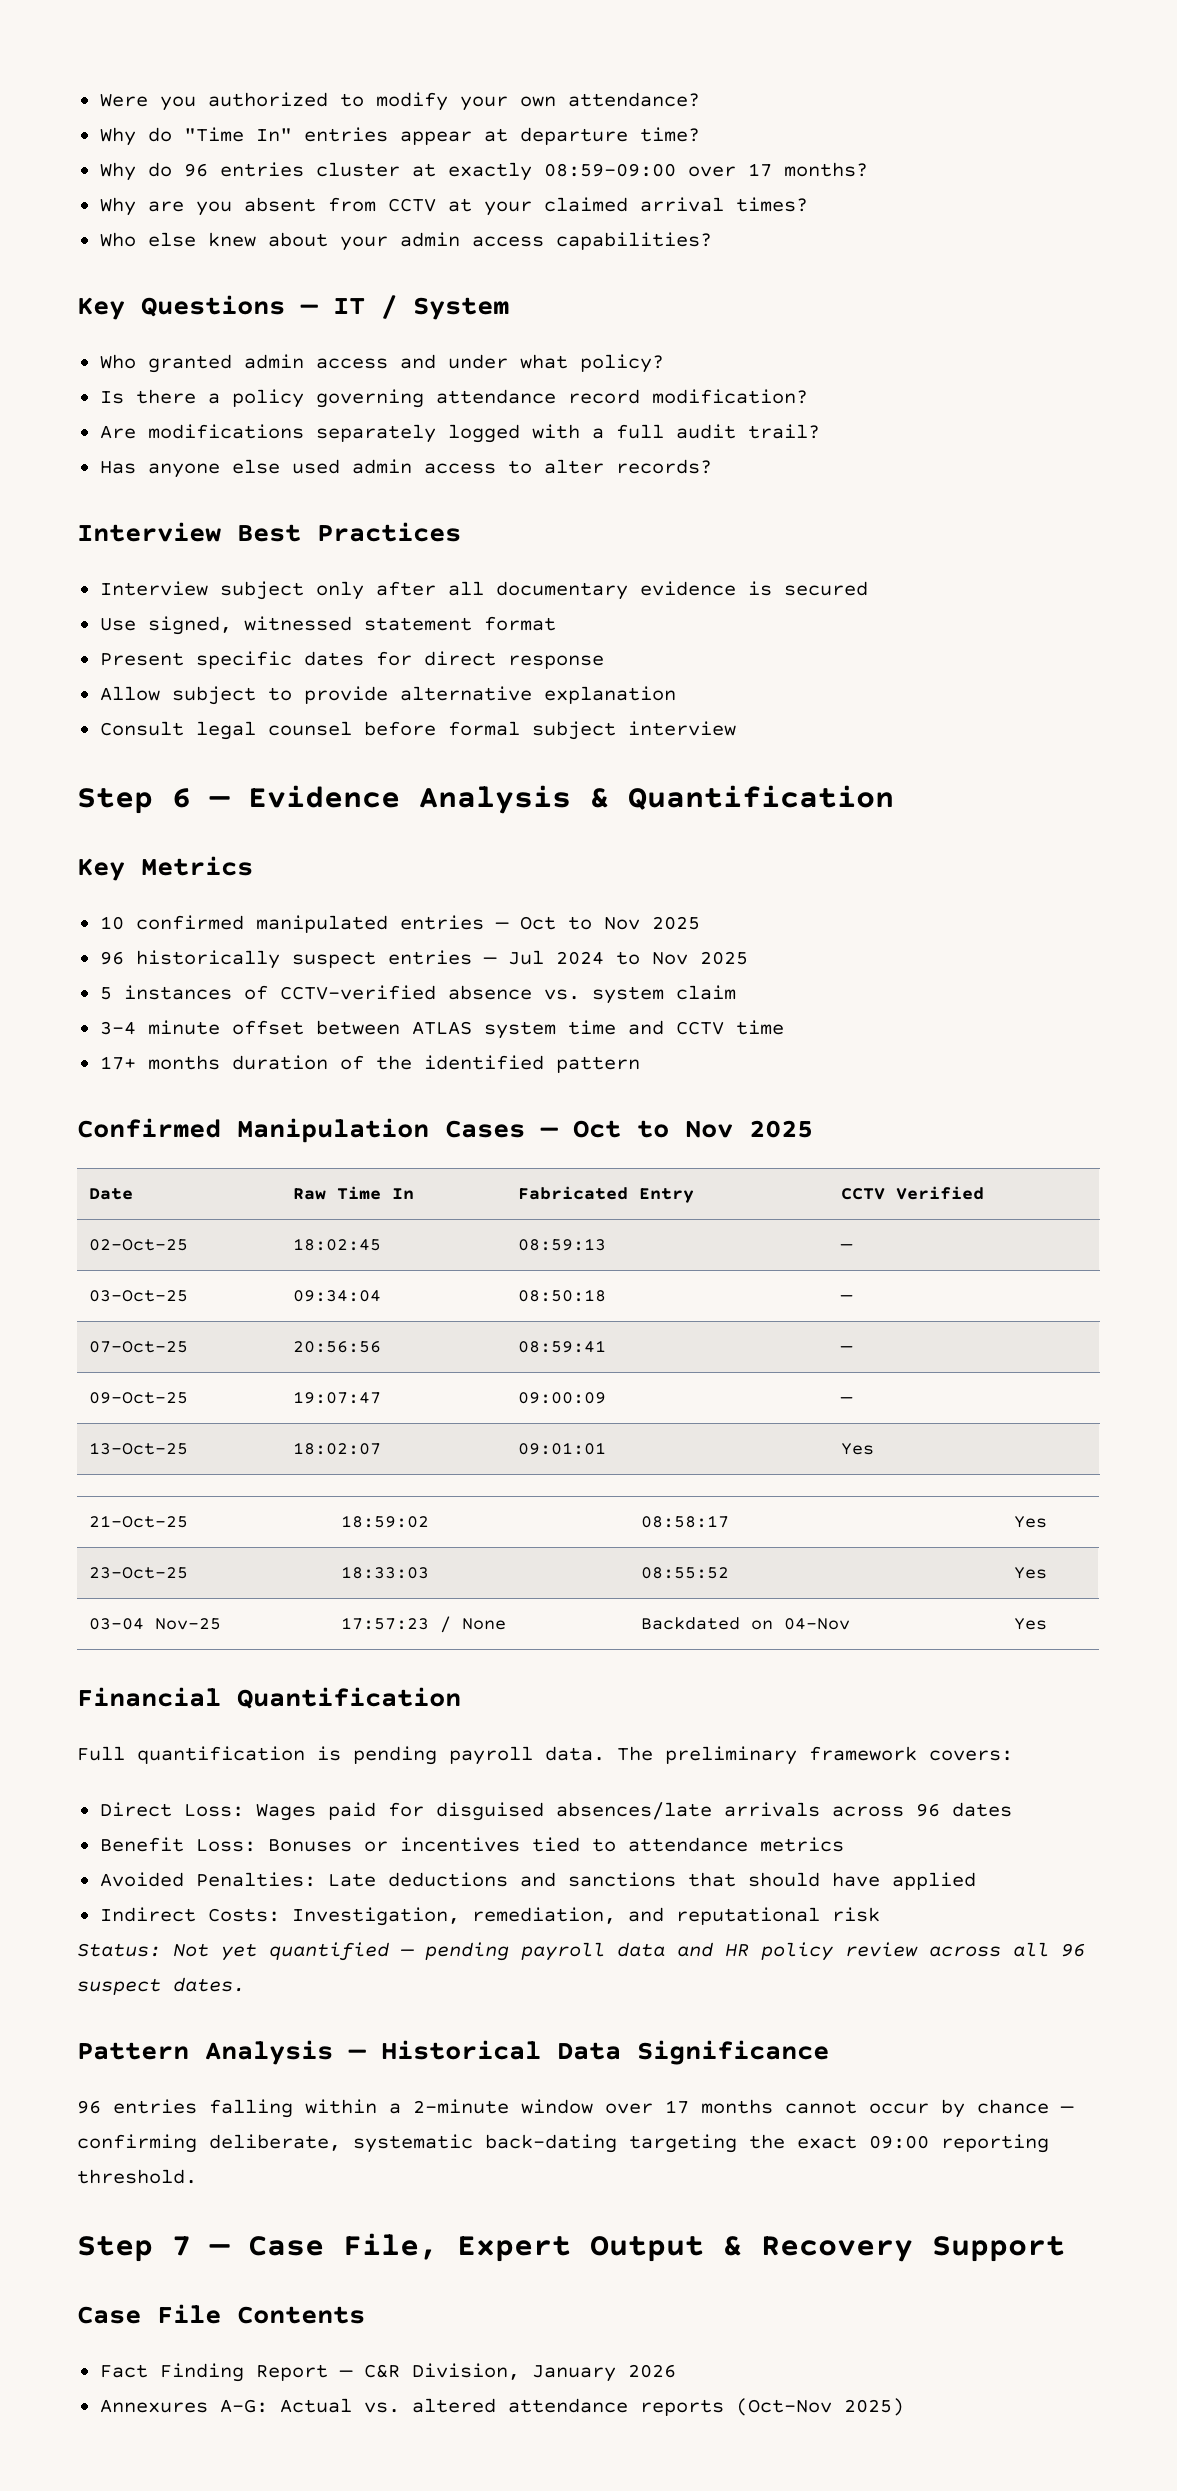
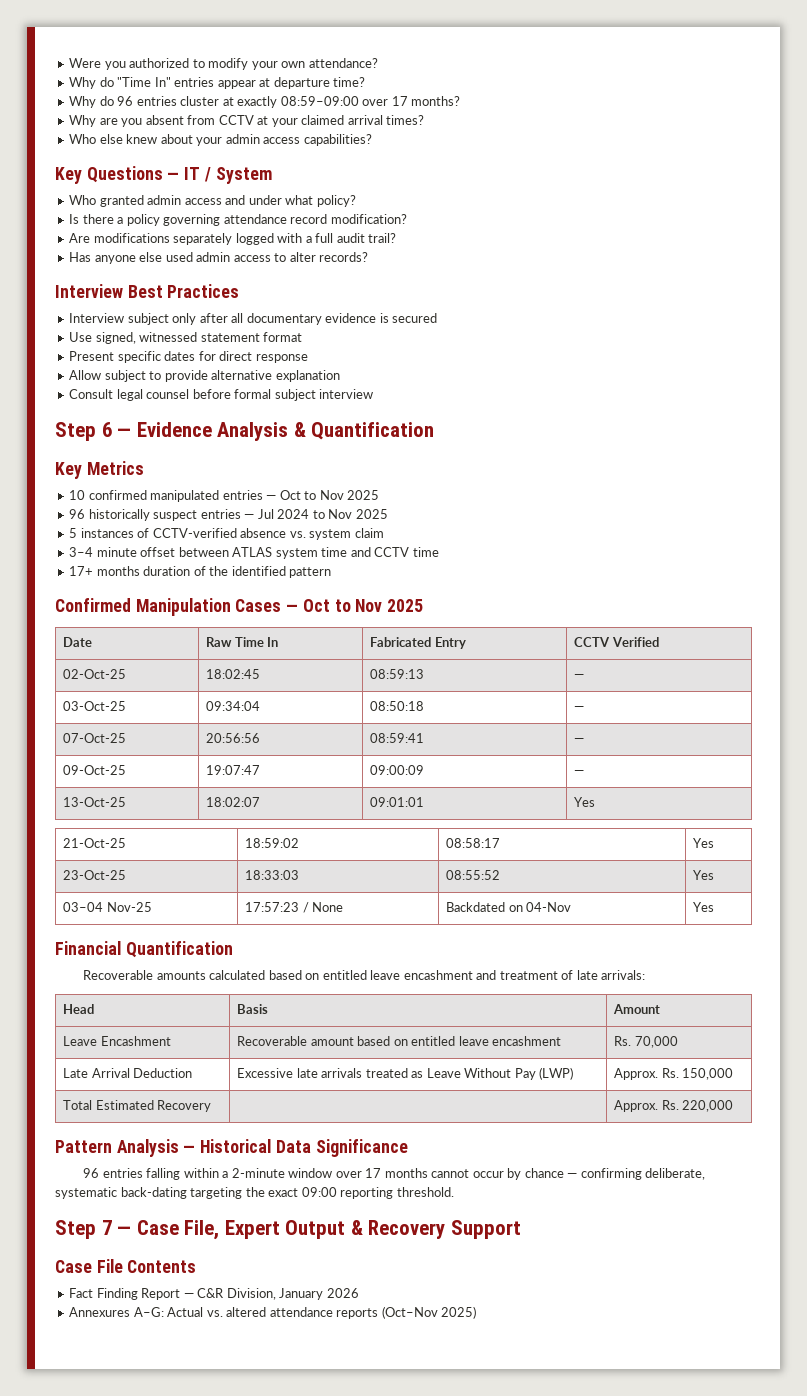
- Full quantification is pending payroll data. The preliminary framework covers:
- Direct Loss: Wages paid for disguised absences/late arrivals across 96 dates
- Benefit Loss: Bonuses or incentives tied to attendance metrics
- Avoided Penalties: Late deductions and sanctions that should have applied
- Indirect Costs: Investigation, remediation, and reputational risk
- Status: Not yet quantified — pending payroll data and HR policy review across all 96 suspect dates.
+ Recoverable amounts calculated based on entitled leave encashment and treatment of late arrivals:
+ Head | Basis | Amount
+ Leave Encashment | Recoverable amount based on entitled leave encashment | Rs. 70,000
+ Late Arrival Deduction | Excessive late arrivals treated as Leave Without Pay (LWP) | Approx. Rs. 150,000
+ Total Estimated Recovery | | Approx. Rs. 220,000

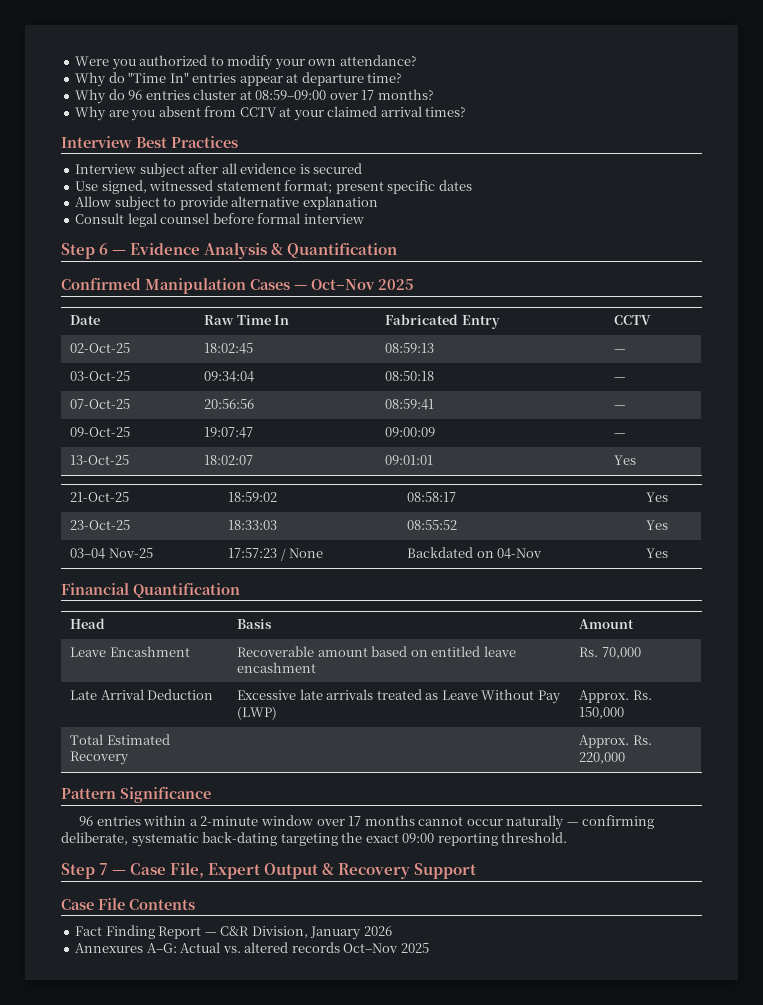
- Why do 96 entries cluster at exactly 08:59–09:00 over 17 months?
+ Why do 96 entries cluster at 08:59–09:00 over 17 months?
- Who else knew about your admin access capabilities?
- Key Questions — IT / System
- Who granted admin access and under what policy?
- Is there a policy governing attendance record modification?
- Are modifications separately logged with a full audit trail?
- Has anyone else used admin access to alter records?
- Interview subject only after all documentary evidence is secured
+ Interview subject after all evidence is secured
- Use signed, witnessed statement format
- Present specific dates for direct response
+ Use signed, witnessed statement format; present specific dates
- Consult legal counsel before formal subject interview
+ Consult legal counsel before formal interview
- Key Metrics
- 10 confirmed manipulated entries — Oct to Nov 2025
- 96 historically suspect entries — Jul 2024 to Nov 2025
- 5 instances of CCTV-verified absence vs. system claim
- 3–4 minute offset between ATLAS system time and CCTV time
- 17+ months duration of the identified pattern
- Confirmed Manipulation Cases — Oct to Nov 2025
+ Confirmed Manipulation Cases — Oct–Nov 2025
- Date | Raw Time In | Fabricated Entry | CCTV Verified
+ Date | Raw Time In | Fabricated Entry | CCTV
- Recoverable amounts calculated based on entitled leave encashment and treatment of late arrivals:
- Pattern Analysis — Historical Data Significance
+ Pattern Significance
- 96 entries falling within a 2-minute window over 17 months cannot occur by chance — confirming deliberate, systematic back-dating targeting the exact 09:00 reporting threshold.
+ 96 entries within a 2-minute window over 17 months cannot occur naturally — confirming deliberate, systematic back-dating targeting the exact 09:00 reporting threshold.
- Annexures A–G: Actual vs. altered attendance reports (Oct–Nov 2025)
+ Annexures A–G: Actual vs. altered records Oct–Nov 2025

